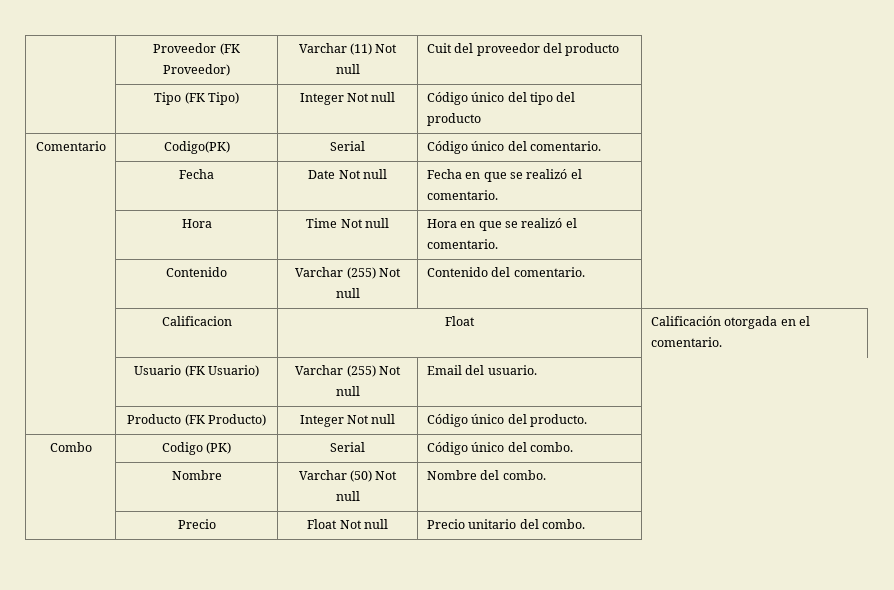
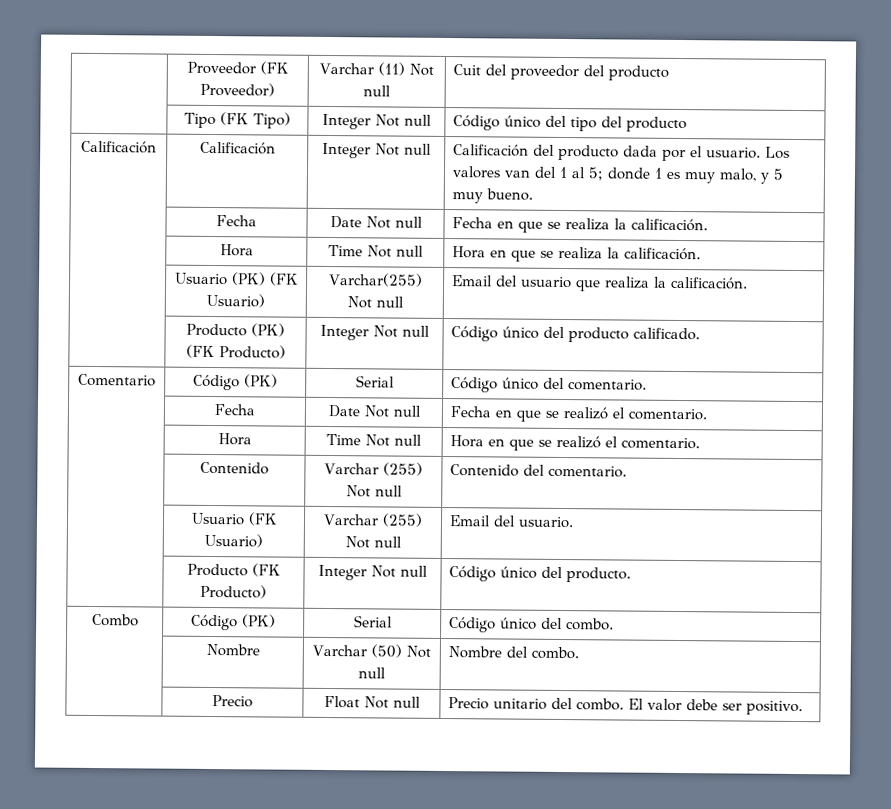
+ Calificación | Calificación | Integer Not null | Calificación del producto dada por el usuario. Los valores van del 1 al 5; donde 1 es muy malo, y 5 muy bueno.
+ | Fecha | Date Not null | Fecha en que se realiza la calificación.
+ | Hora | Time Not null | Hora en que se realiza la calificación.
+ | Usuario (PK) (FK Usuario) | Varchar(255) Not null | Email del usuario que realiza la calificación.
+ | Producto (PK) (FK Producto) | Integer Not null | Código único del producto calificado.
- Comentario | Codigo(PK) | Serial | Código único del comentario.
+ Comentario | Código (PK) | Serial | Código único del comentario.
- | Calificacion | Float | Calificación otorgada en el comentario.
- Combo | Codigo (PK) | Serial | Código único del combo.
+ Combo | Código (PK) | Serial | Código único del combo.
- | Precio | Float Not null | Precio unitario del combo.
+ | Precio | Float Not null | Precio unitario del combo. El valor debe ser positivo.

